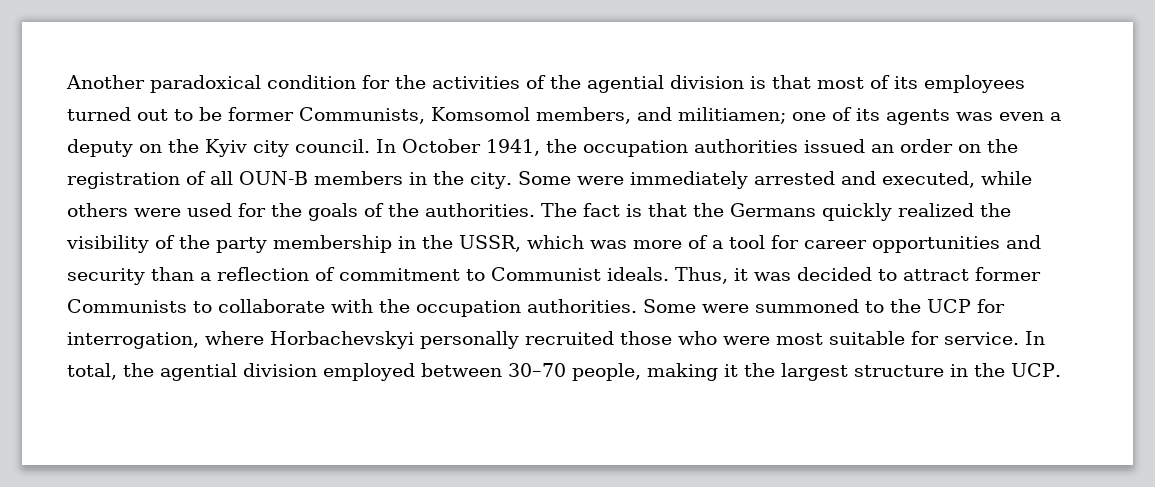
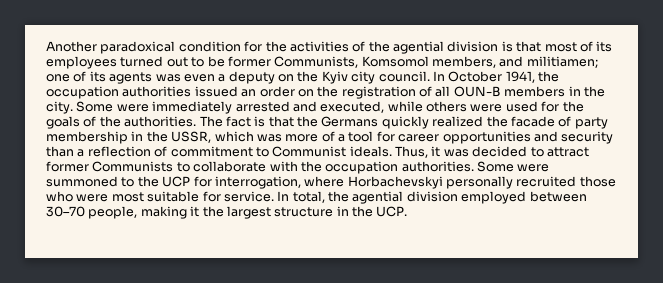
- The fact is that the Germans quickly realized the visibility of the party membership in the USSR, which was more of a tool for career opportunities and security than a reflection of commitment to Communist ideals.
+ The fact is that the Germans quickly realized the facade of party membership in the USSR, which was more of a tool for career opportunities and security than a reflection of commitment to Communist ideals.

